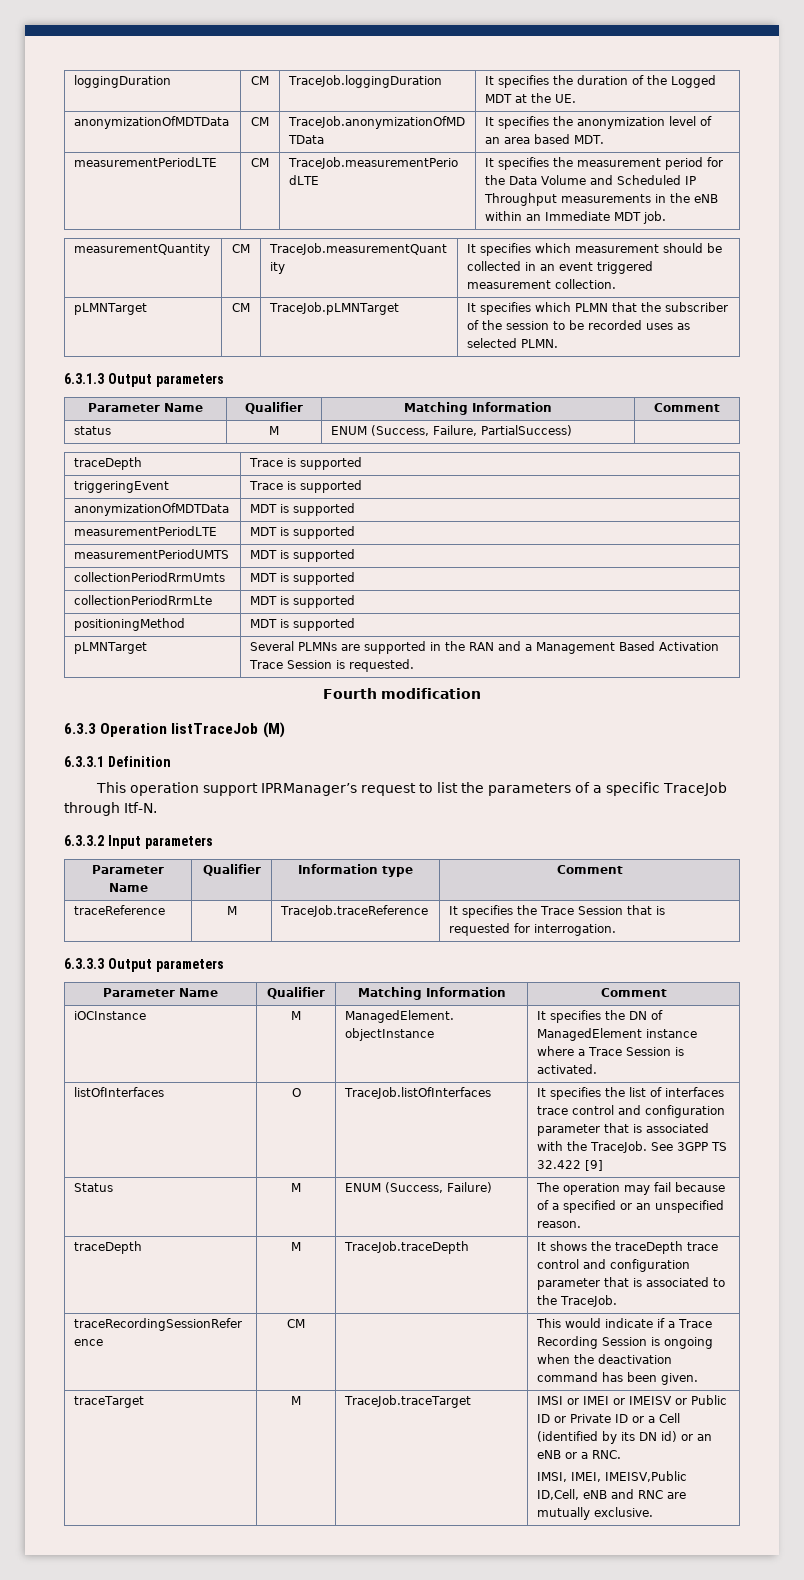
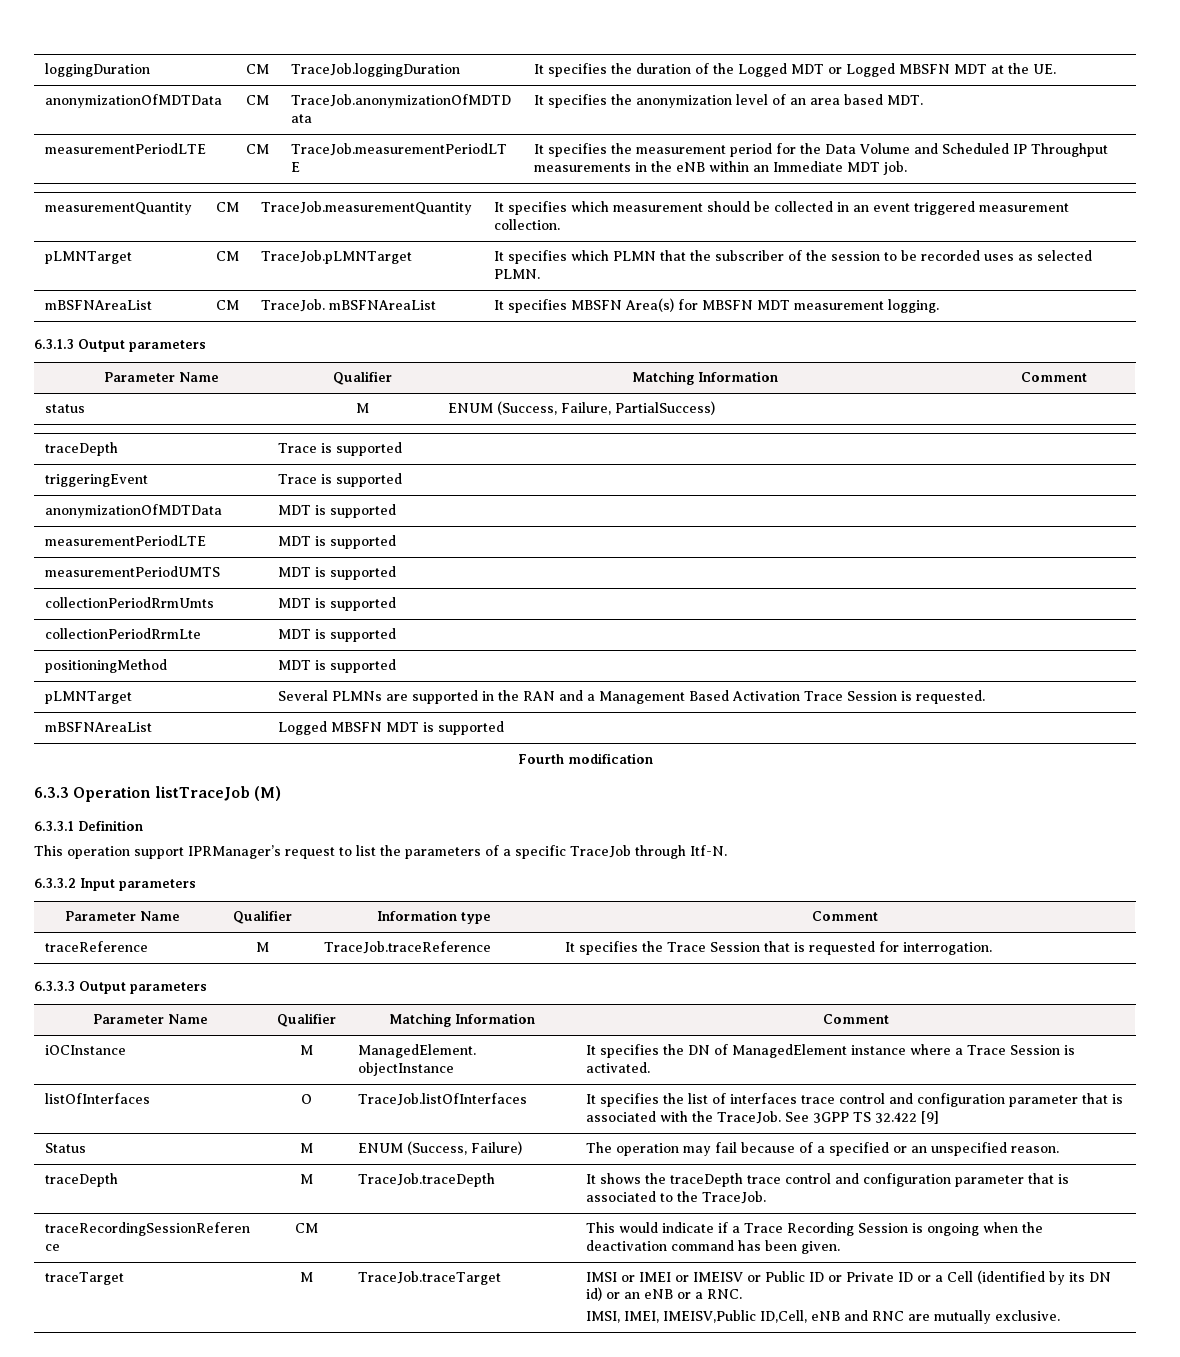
- loggingDuration | CM | TraceJob.loggingDuration | It specifies the duration of the Logged MDT at the UE.
+ loggingDuration | CM | TraceJob.loggingDuration | It specifies the duration of the Logged MDT or Logged MBSFN MDT at the UE.
+ mBSFNAreaList | CM | TraceJob. mBSFNAreaList | It specifies MBSFN Area(s) for MBSFN MDT measurement logging.
+ mBSFNAreaList | Logged MBSFN MDT is supported

